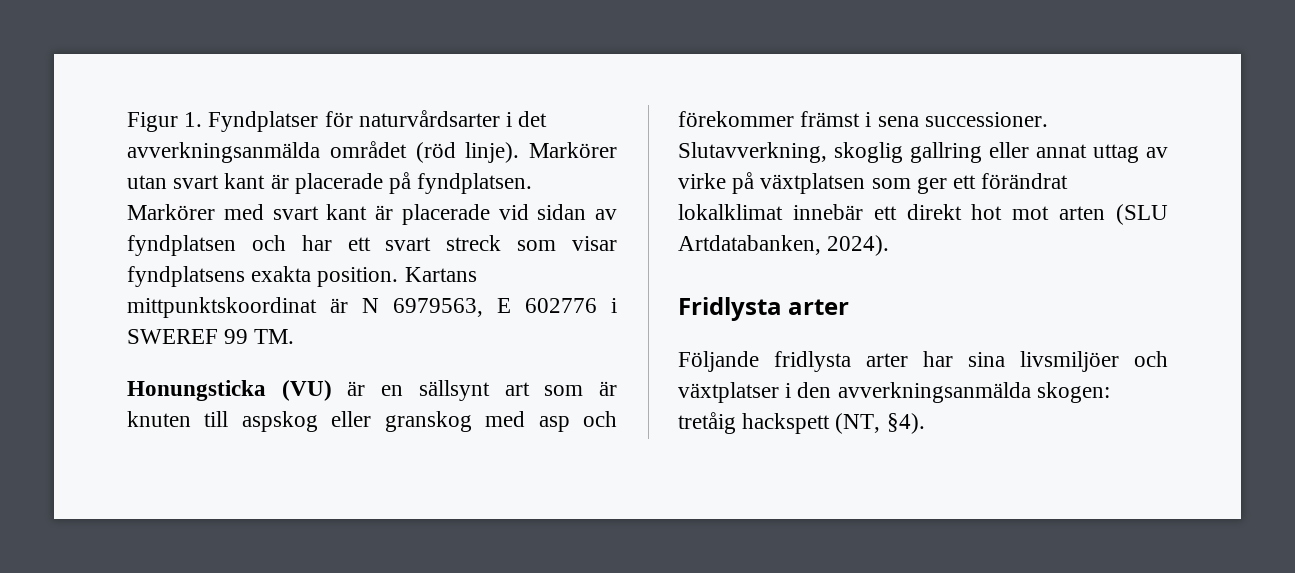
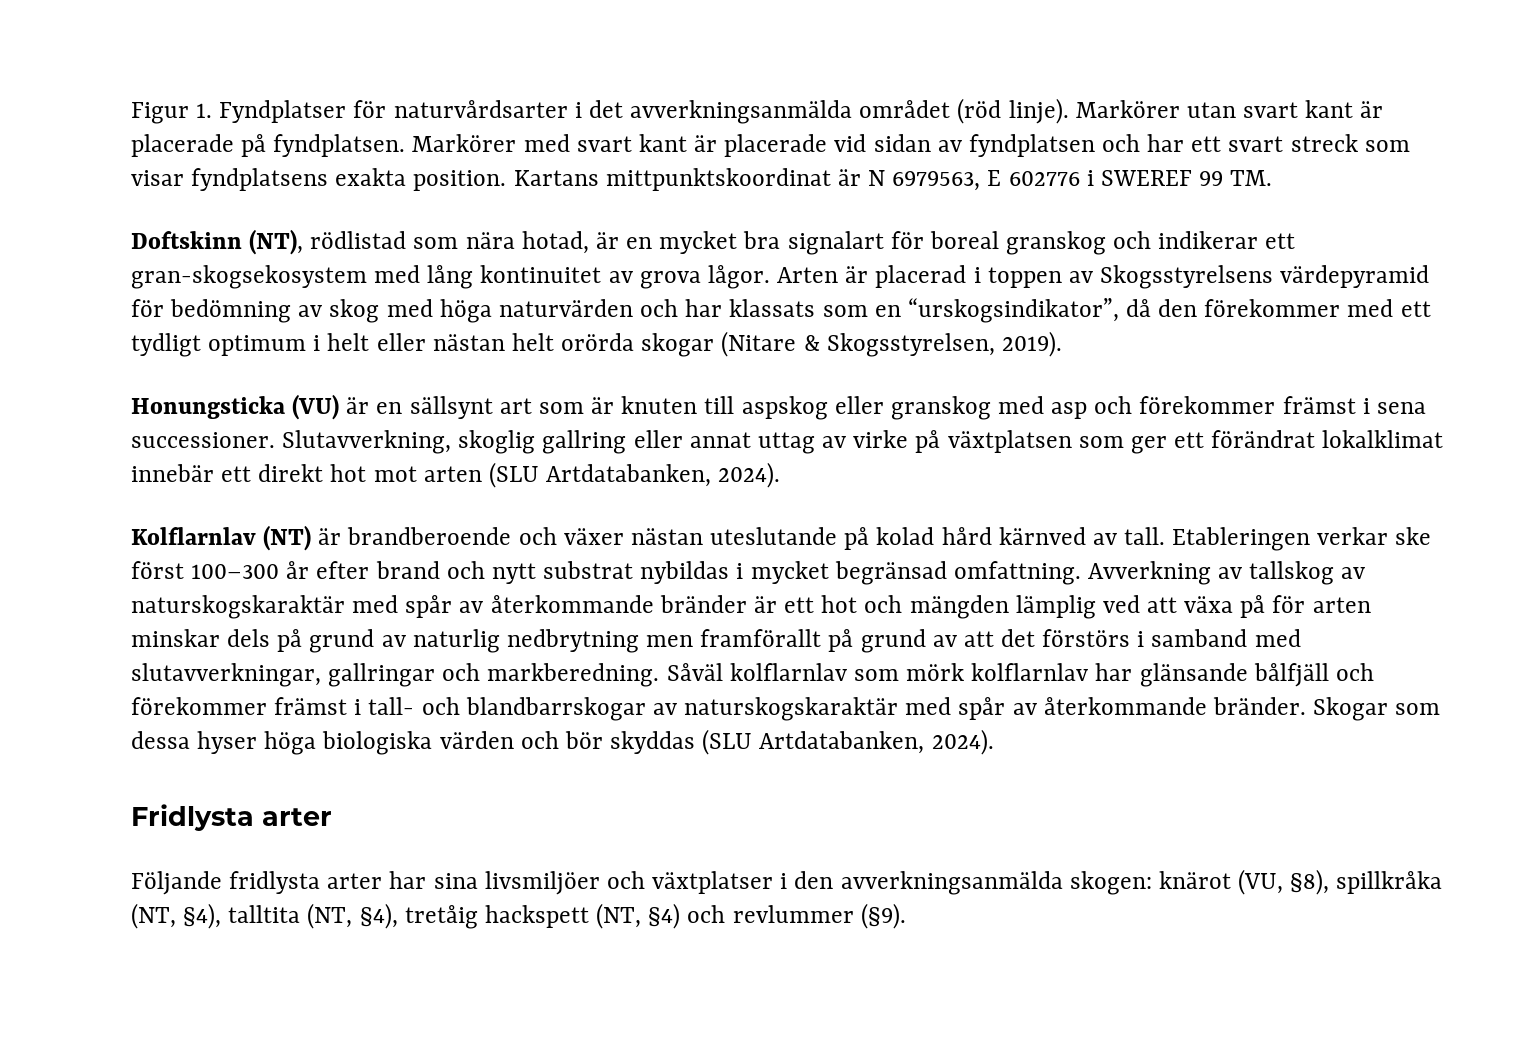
+ Doftskinn (NT), rödlistad som nära hotad, är en mycket bra signalart för boreal granskog och indikerar ett gran-skogsekosystem med lång kontinuitet av grova lågor. Arten är placerad i toppen av Skogsstyrelsens värdepyramid för bedömning av skog med höga naturvärden och har klassats som en “urskogsindikator”, då den förekommer med ett tydligt optimum i helt eller nästan helt orörda skogar (Nitare & Skogsstyrelsen, 2019).
+ Kolflarnlav (NT) är brandberoende och växer nästan uteslutande på kolad hård kärnved av tall. Etableringen verkar ske först 100–300 år efter brand och nytt substrat nybildas i mycket begränsad omfattning. Avverkning av tallskog av naturskogskaraktär med spår av återkommande bränder är ett hot och mängden lämplig ved att växa på för arten minskar dels på grund av naturlig nedbrytning men framförallt på grund av att det förstörs i samband med slutavverkningar, gallringar och markberedning. Såväl kolflarnlav som mörk kolflarnlav har glänsande bålfjäll och förekommer främst i tall- och blandbarrskogar av naturskogskaraktär med spår av återkommande bränder. Skogar som dessa hyser höga biologiska värden och bör skyddas (SLU Artdatabanken, 2024).
- Följande fridlysta arter har sina livsmiljöer och växtplatser i den avverkningsanmälda skogen: tretåig hackspett (NT, §4).
+ Följande fridlysta arter har sina livsmiljöer och växtplatser i den avverkningsanmälda skogen: knärot (VU, §8), spillkråka (NT, §4), talltita (NT, §4), tretåig hackspett (NT, §4) och revlummer (§9).

